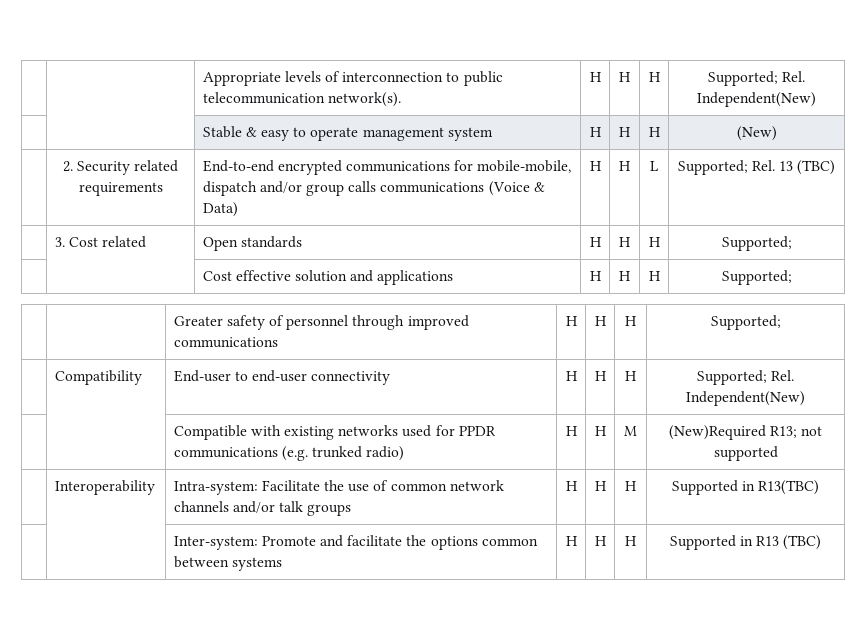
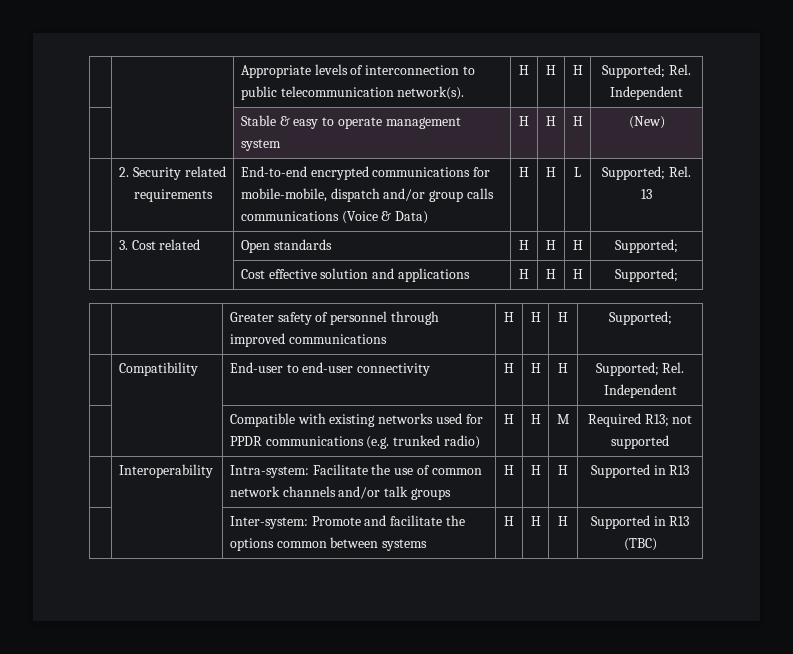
- | | Appropriate levels of interconnection to public telecommunication network(s). | H | H | H | Supported; Rel. Independent(New)
+ | | Appropriate levels of interconnection to public telecommunication network(s). | H | H | H | Supported; Rel. Independent
- | 2. Security related requirements | End-to-end encrypted communications for mobile-mobile, dispatch and/or group calls communications (Voice & Data) | H | H | L | Supported; Rel. 13 (TBC)
+ | 2. Security related requirements | End-to-end encrypted communications for mobile-mobile, dispatch and/or group calls communications (Voice & Data) | H | H | L | Supported; Rel. 13
- | Compatibility | End-user to end-user connectivity | H | H | H | Supported; Rel. Independent(New)
+ | Compatibility | End-user to end-user connectivity | H | H | H | Supported; Rel. Independent
- | | Compatible with existing networks used for PPDR communications (e.g. trunked radio) | H | H | M | (New)Required R13; not supported
+ | | Compatible with existing networks used for PPDR communications (e.g. trunked radio) | H | H | M | Required R13; not supported
- | Interoperability | Intra-system: Facilitate the use of common network channels and/or talk groups | H | H | H | Supported in R13(TBC)
+ | Interoperability | Intra-system: Facilitate the use of common network channels and/or talk groups | H | H | H | Supported in R13

